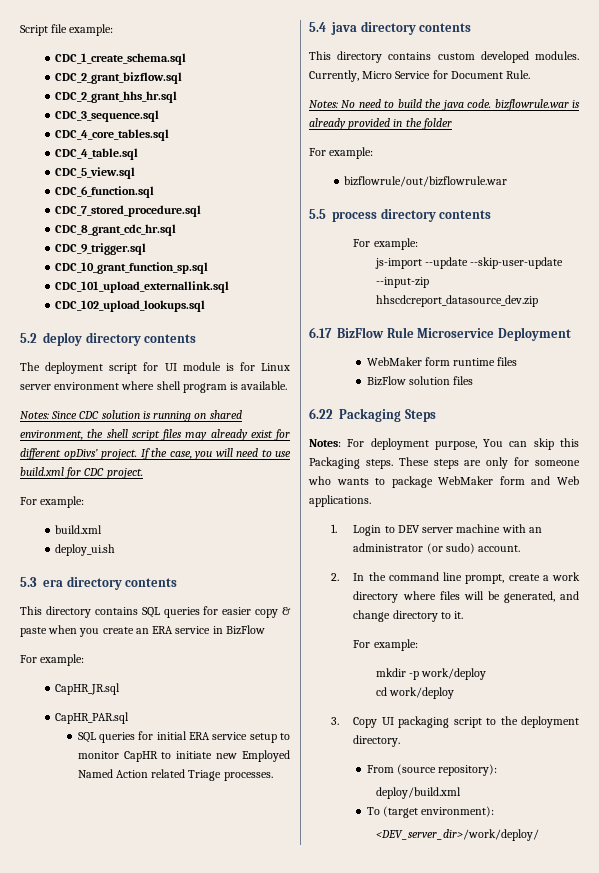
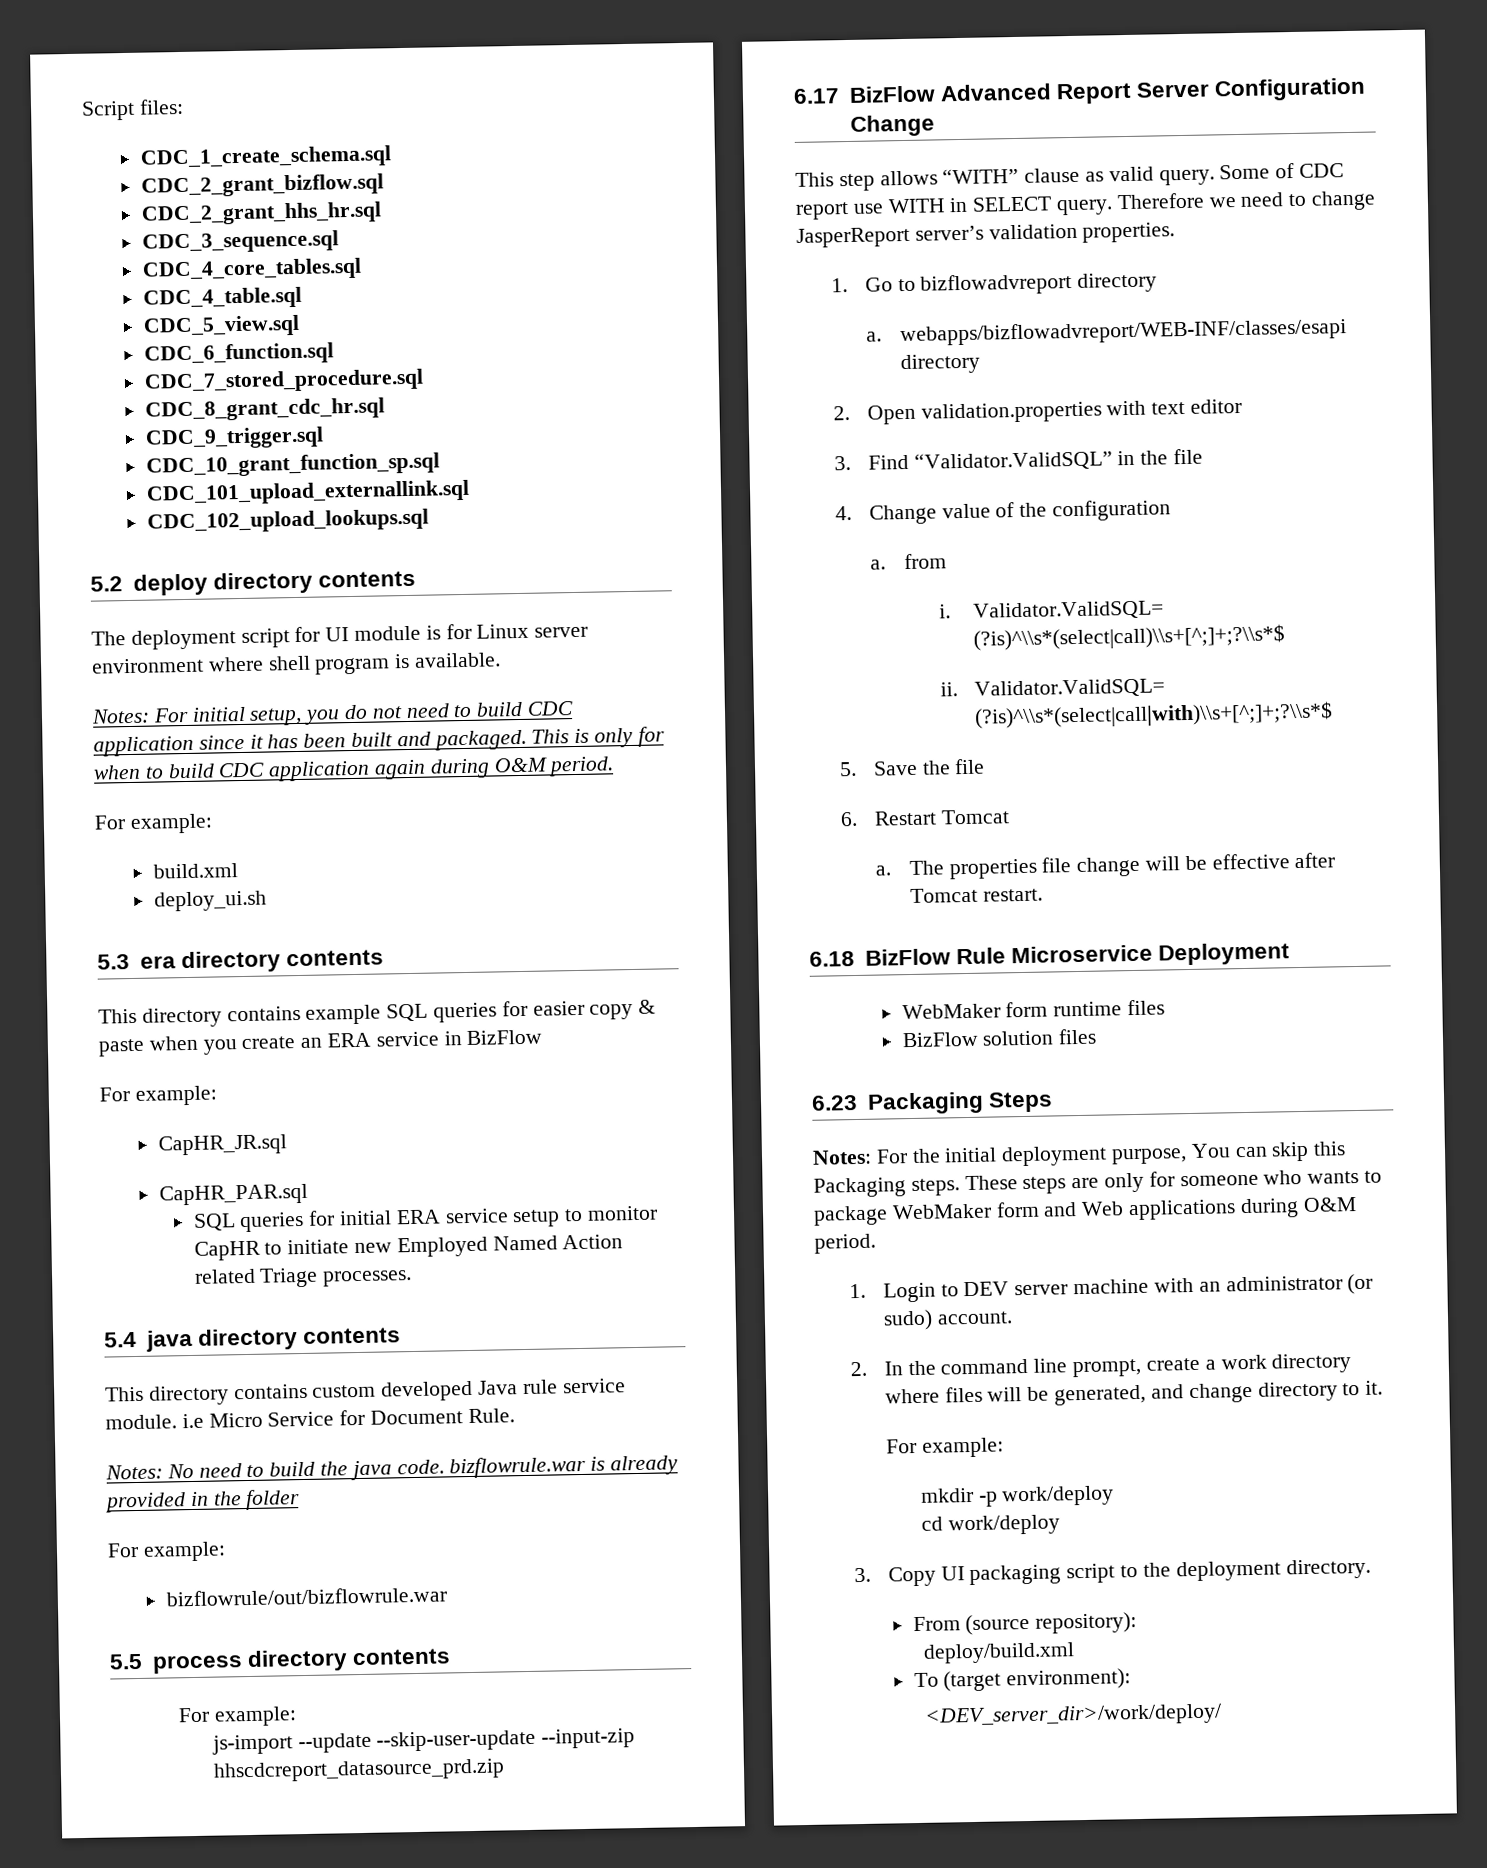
- Script file example:
+ Script files:
- Notes: Since CDC solution is running on shared environment, the shell script files may already exist for different opDivs’ project. If the case, you will need to use build.xml for CDC project.
+ Notes: For initial setup, you do not need to build CDC application since it has been built and packaged. This is only for when to build CDC application again during O&M period.
- This directory contains SQL queries for easier copy & paste when you create an ERA service in BizFlow
+ This directory contains example SQL queries for easier copy & paste when you create an ERA service in BizFlow
- This directory contains custom developed modules. Currently, Micro Service for Document Rule.
+ This directory contains custom developed Java rule service module. i.e Micro Service for Document Rule.
- js-import --update --skip-user-update --input-zip hhscdcreport_datasource_dev.zip
- 6.17 BizFlow Rule Microservice Deployment
+ js-import --update --skip-user-update --input-zip hhscdcreport_datasource_prd.zip
+ 6.17 BizFlow Advanced Report Server Configuration Change
+ This step allows “WITH” clause as valid query. Some of CDC report use WITH in SELECT query. Therefore we need to change JasperReport server’s validation properties.
+ 1. Go to bizflowadvreport directory
+ a. webapps/bizflowadvreport/WEB-INF/classes/esapi directory
+ 2. Open validation.properties with text editor
+ 3. Find “Validator.ValidSQL” in the file
+ 4. Change value of the configuration
+ a. from
+ i. Validator.ValidSQL= (?is)^\\s*(select|call)\\s+[^;]+;?\\s*$
+ ii. Validator.ValidSQL= (?is)^\\s*(select|call|with)\\s+[^;]+;?\\s*$
+ 5. Save the file
+ 6. Restart Tomcat
+ a. The properties file change will be effective after Tomcat restart.
+ 6.18 BizFlow Rule Microservice Deployment
- 6.22 Packaging Steps
+ 6.23 Packaging Steps
- Notes: For deployment purpose, You can skip this Packaging steps.
+ Notes: For the initial deployment purpose, You can skip this Packaging steps.
- These steps are only for someone who wants to package WebMaker form and Web applications.
+ These steps are only for someone who wants to package WebMaker form and Web applications during O&M period.

